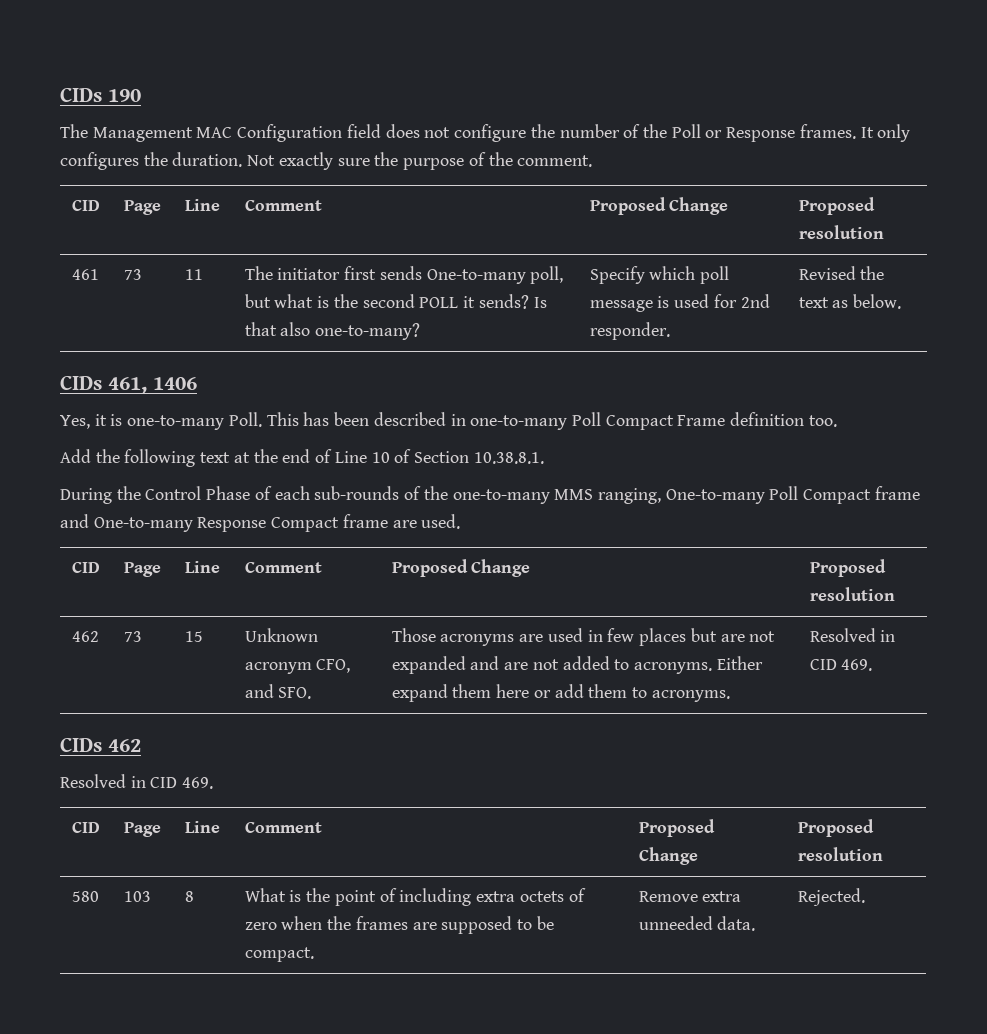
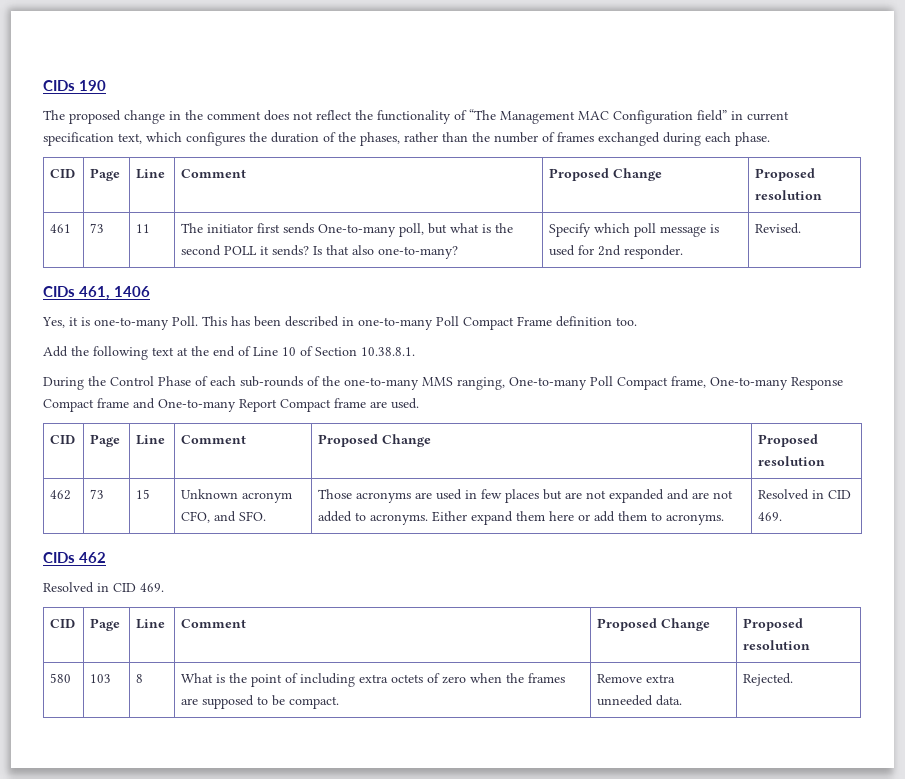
- The Management MAC Configuration field does not configure the number of the Poll or Response frames. It only configures the duration. Not exactly sure the purpose of the comment.
+ The proposed change in the comment does not reflect the functionality of “The Management MAC Configuration field” in current specification text, which configures the duration of the phases, rather than the number of frames exchanged during each phase.
- 461 | 73 | 11 | The initiator first sends One-to-many poll, but what is the second POLL it sends? Is that also one-to-many? | Specify which poll message is used for 2nd responder. | Revised the text as below.
+ 461 | 73 | 11 | The initiator first sends One-to-many poll, but what is the second POLL it sends? Is that also one-to-many? | Specify which poll message is used for 2nd responder. | Revised.
- During the Control Phase of each sub-rounds of the one-to-many MMS ranging, One-to-many Poll Compact frame and One-to-many Response Compact frame are used.
+ During the Control Phase of each sub-rounds of the one-to-many MMS ranging, One-to-many Poll Compact frame, One-to-many Response Compact frame and One-to-many Report Compact frame are used.

